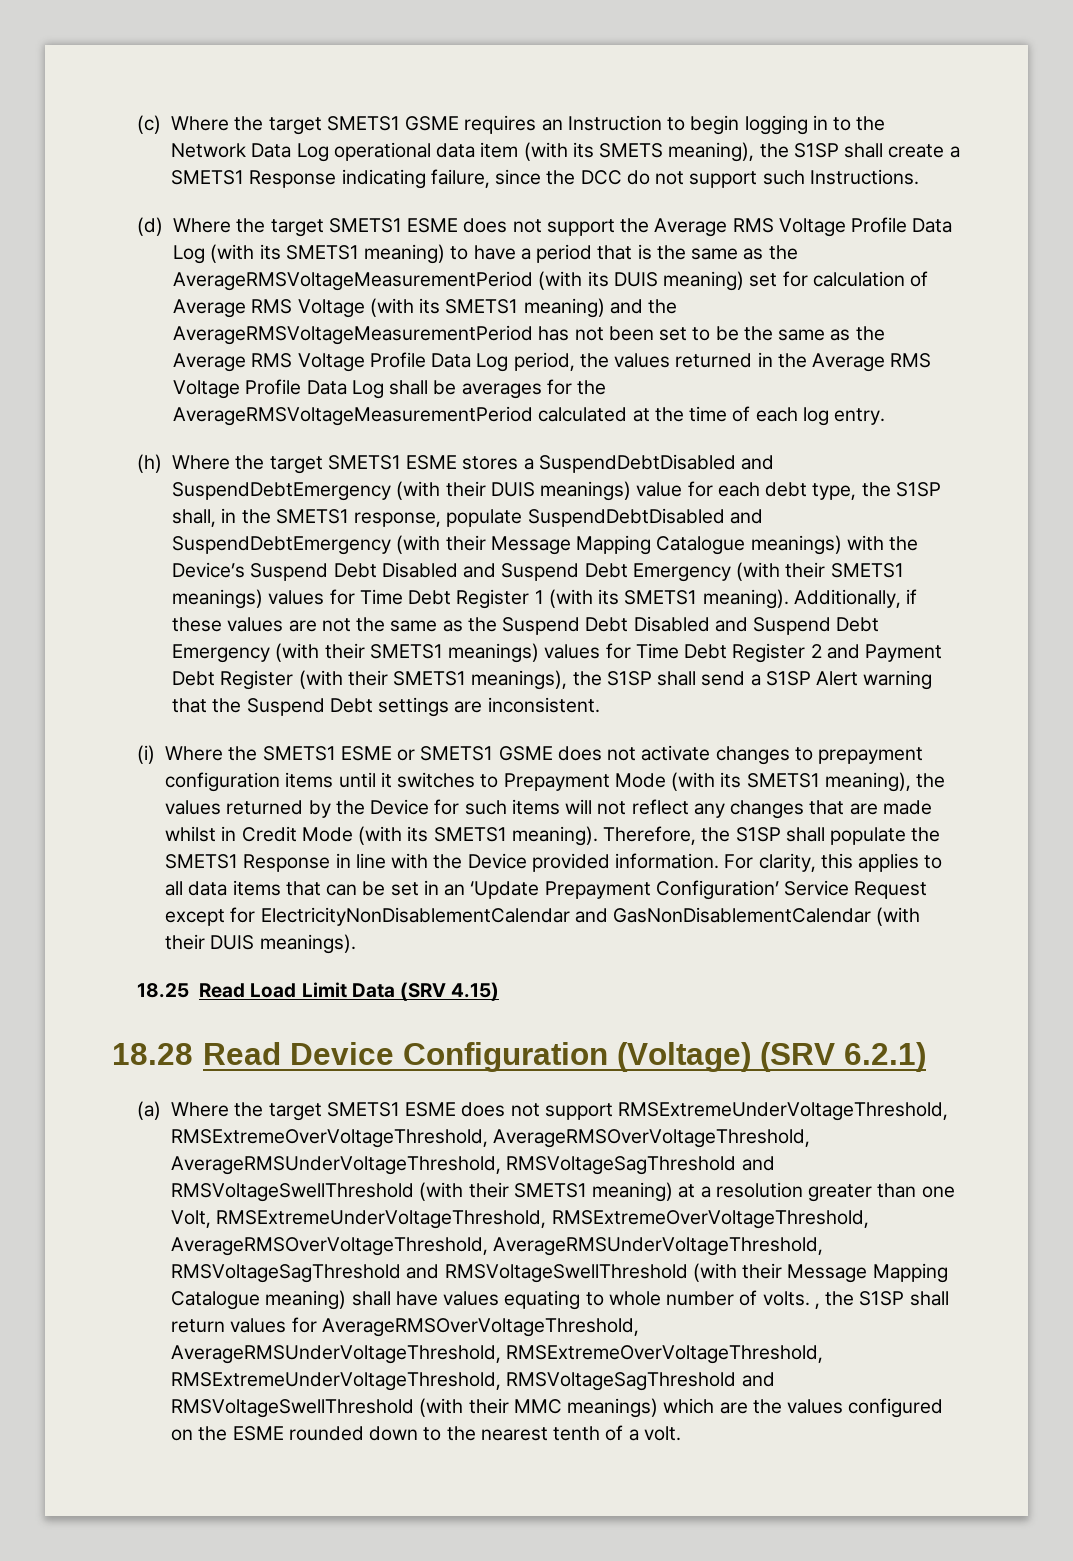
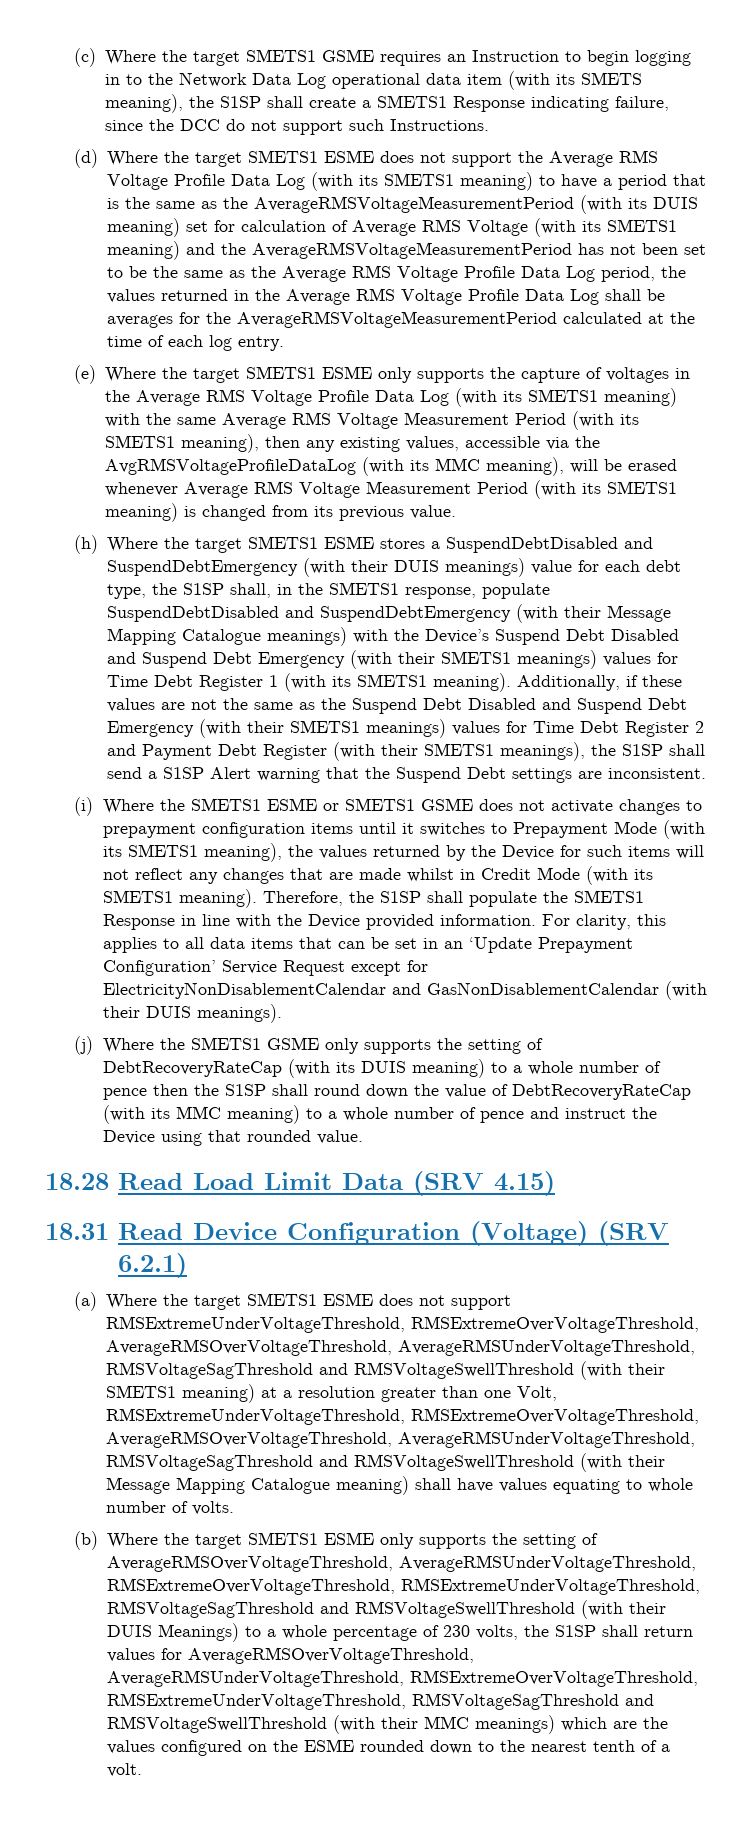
+ (e) Where the target SMETS1 ESME only supports the capture of voltages in the Average RMS Voltage Profile Data Log (with its SMETS1 meaning) with the same Average RMS Voltage Measurement Period (with its SMETS1 meaning), then any existing values, accessible via the AvgRMSVoltageProfileDataLog (with its MMC meaning), will be erased whenever Average RMS Voltage Measurement Period (with its SMETS1 meaning) is changed from its previous value.
- 18.25 Read Load Limit Data (SRV 4.15)
+ (j) Where the SMETS1 GSME only supports the setting of DebtRecoveryRateCap (with its DUIS meaning) to a whole number of pence then the S1SP shall round down the value of DebtRecoveryRateCap (with its MMC meaning) to a whole number of pence and instruct the Device using that rounded value.
+ 18.28 Read Load Limit Data (SRV 4.15)
- 18.28 Read Device Configuration (Voltage) (SRV 6.2.1)
+ 18.31 Read Device Configuration (Voltage) (SRV 6.2.1)
- (a) Where the target SMETS1 ESME does not support RMSExtremeUnderVoltageThreshold, RMSExtremeOverVoltageThreshold, AverageRMSOverVoltageThreshold, AverageRMSUnderVoltageThreshold, RMSVoltageSagThreshold and RMSVoltageSwellThreshold (with their SMETS1 meaning) at a resolution greater than one Volt, RMSExtremeUnderVoltageThreshold, RMSExtremeOverVoltageThreshold, AverageRMSOverVoltageThreshold, AverageRMSUnderVoltageThreshold, RMSVoltageSagThreshold and RMSVoltageSwellThreshold (with their Message Mapping Catalogue meaning) shall have values equating to whole number of volts. , the S1SP shall return values for AverageRMSOverVoltageThreshold, AverageRMSUnderVoltageThreshold, RMSExtremeOverVoltageThreshold, RMSExtremeUnderVoltageThreshold, RMSVoltageSagThreshold and RMSVoltageSwellThreshold (with their MMC meanings) which are the values configured on the ESME rounded down to the nearest tenth of a volt.
+ (a) Where the target SMETS1 ESME does not support RMSExtremeUnderVoltageThreshold, RMSExtremeOverVoltageThreshold, AverageRMSOverVoltageThreshold, AverageRMSUnderVoltageThreshold, RMSVoltageSagThreshold and RMSVoltageSwellThreshold (with their SMETS1 meaning) at a resolution greater than one Volt, RMSExtremeUnderVoltageThreshold, RMSExtremeOverVoltageThreshold, AverageRMSOverVoltageThreshold, AverageRMSUnderVoltageThreshold, RMSVoltageSagThreshold and RMSVoltageSwellThreshold (with their Message Mapping Catalogue meaning) shall have values equating to whole number of volts.
+ (b) Where the target SMETS1 ESME only supports the setting of AverageRMSOverVoltageThreshold, AverageRMSUnderVoltageThreshold, RMSExtremeOverVoltageThreshold, RMSExtremeUnderVoltageThreshold, RMSVoltageSagThreshold and RMSVoltageSwellThreshold (with their DUIS Meanings) to a whole percentage of 230 volts, the S1SP shall return values for AverageRMSOverVoltageThreshold, AverageRMSUnderVoltageThreshold, RMSExtremeOverVoltageThreshold, RMSExtremeUnderVoltageThreshold, RMSVoltageSagThreshold and RMSVoltageSwellThreshold (with their MMC meanings) which are the values configured on the ESME rounded down to the nearest tenth of a volt.

